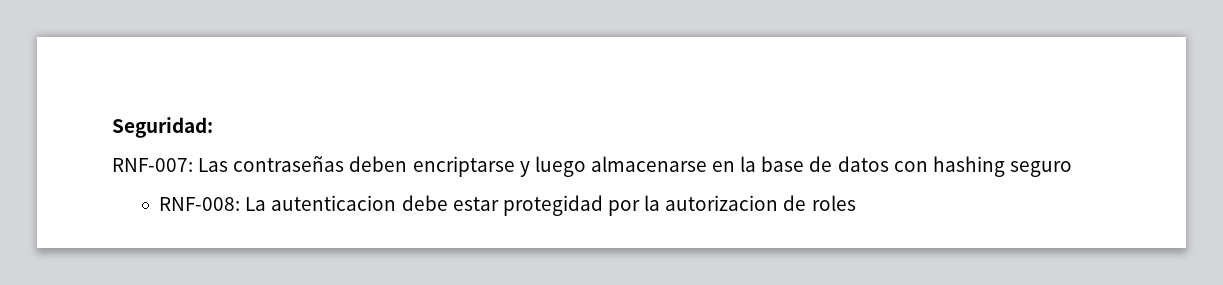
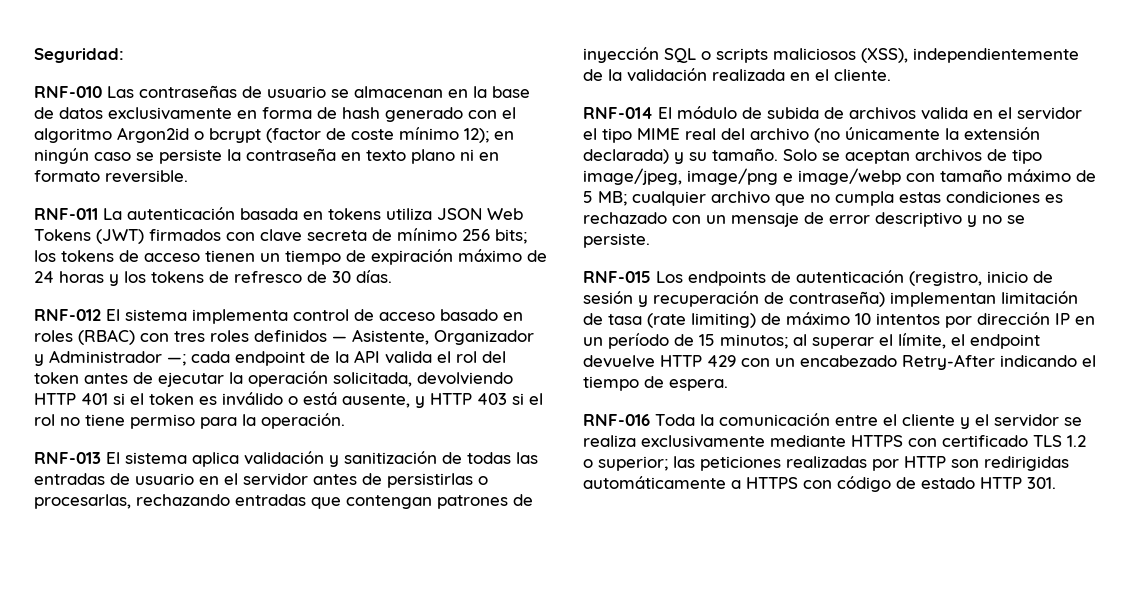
- RNF-007: Las contraseñas deben encriptarse y luego almacenarse en la base de datos con hashing seguro
- RNF-008: La autenticacion debe estar protegidad por la autorizacion de roles
+ RNF-010 Las contraseñas de usuario se almacenan en la base de datos exclusivamente en forma de hash generado con el algoritmo Argon2id o bcrypt (factor de coste mínimo 12); en ningún caso se persiste la contraseña en texto plano ni en formato reversible.
+ RNF-011 La autenticación basada en tokens utiliza JSON Web Tokens (JWT) firmados con clave secreta de mínimo 256 bits; los tokens de acceso tienen un tiempo de expiración máximo de 24 horas y los tokens de refresco de 30 días.
+ RNF-012 El sistema implementa control de acceso basado en roles (RBAC) con tres roles definidos — Asistente, Organizador y Administrador —; cada endpoint de la API valida el rol del token antes de ejecutar la operación solicitada, devolviendo HTTP 401 si el token es inválido o está ausente, y HTTP 403 si el rol no tiene permiso para la operación.
+ RNF-013 El sistema aplica validación y sanitización de todas las entradas de usuario en el servidor antes de persistirlas o procesarlas, rechazando entradas que contengan patrones de inyección SQL o scripts maliciosos (XSS), independientemente de la validación realizada en el cliente.
+ RNF-014 El módulo de subida de archivos valida en el servidor el tipo MIME real del archivo (no únicamente la extensión declarada) y su tamaño. Solo se aceptan archivos de tipo image/jpeg, image/png e image/webp con tamaño máximo de 5 MB; cualquier archivo que no cumpla estas condiciones es rechazado con un mensaje de error descriptivo y no se persiste.
+ RNF-015 Los endpoints de autenticación (registro, inicio de sesión y recuperación de contraseña) implementan limitación de tasa (rate limiting) de máximo 10 intentos por dirección IP en un período de 15 minutos; al superar el límite, el endpoint devuelve HTTP 429 con un encabezado Retry-After indicando el tiempo de espera.
+ RNF-016 Toda la comunicación entre el cliente y el servidor se realiza exclusivamente mediante HTTPS con certificado TLS 1.2 o superior; las peticiones realizadas por HTTP son redirigidas automáticamente a HTTPS con código de estado HTTP 301.

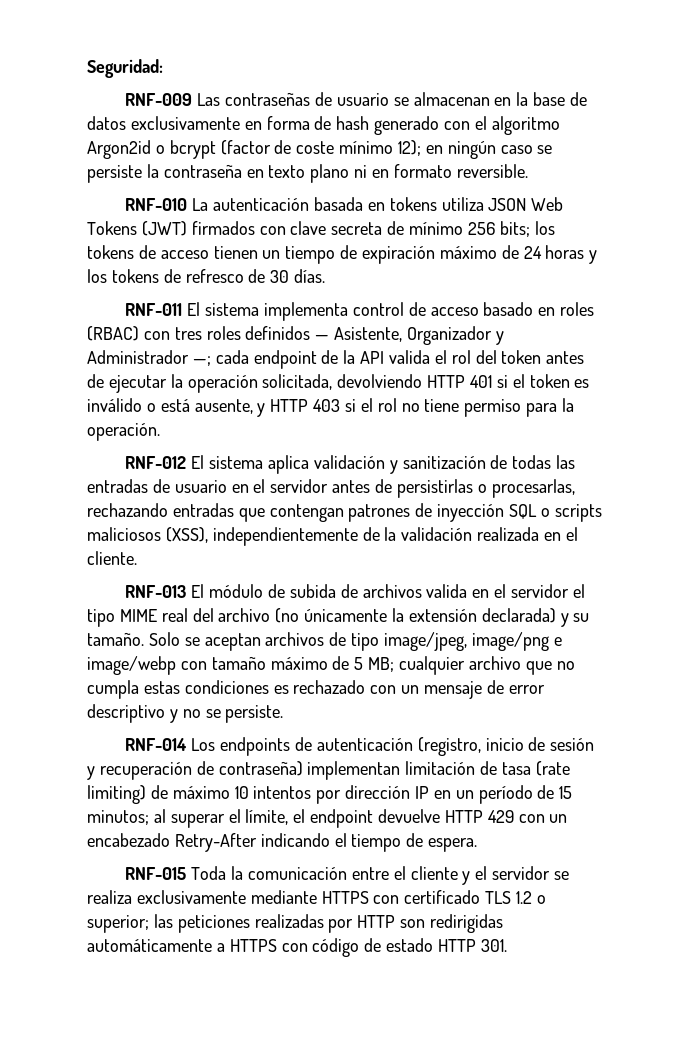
- RNF-010 Las contraseñas de usuario se almacenan en la base de datos exclusivamente en forma de hash generado con el algoritmo Argon2id o bcrypt (factor de coste mínimo 12); en ningún caso se persiste la contraseña en texto plano ni en formato reversible.
+ RNF-009 Las contraseñas de usuario se almacenan en la base de datos exclusivamente en forma de hash generado con el algoritmo Argon2id o bcrypt (factor de coste mínimo 12); en ningún caso se persiste la contraseña en texto plano ni en formato reversible.
- RNF-011 La autenticación basada en tokens utiliza JSON Web Tokens (JWT) firmados con clave secreta de mínimo 256 bits; los tokens de acceso tienen un tiempo de expiración máximo de 24 horas y los tokens de refresco de 30 días.
+ RNF-010 La autenticación basada en tokens utiliza JSON Web Tokens (JWT) firmados con clave secreta de mínimo 256 bits; los tokens de acceso tienen un tiempo de expiración máximo de 24 horas y los tokens de refresco de 30 días.
- RNF-012 El sistema implementa control de acceso basado en roles (RBAC) con tres roles definidos — Asistente, Organizador y Administrador —; cada endpoint de la API valida el rol del token antes de ejecutar la operación solicitada, devolviendo HTTP 401 si el token es inválido o está ausente, y HTTP 403 si el rol no tiene permiso para la operación.
+ RNF-011 El sistema implementa control de acceso basado en roles (RBAC) con tres roles definidos — Asistente, Organizador y Administrador —; cada endpoint de la API valida el rol del token antes de ejecutar la operación solicitada, devolviendo HTTP 401 si el token es inválido o está ausente, y HTTP 403 si el rol no tiene permiso para la operación.
- RNF-013 El sistema aplica validación y sanitización de todas las entradas de usuario en el servidor antes de persistirlas o procesarlas, rechazando entradas que contengan patrones de inyección SQL o scripts maliciosos (XSS), independientemente de la validación realizada en el cliente.
+ RNF-012 El sistema aplica validación y sanitización de todas las entradas de usuario en el servidor antes de persistirlas o procesarlas, rechazando entradas que contengan patrones de inyección SQL o scripts maliciosos (XSS), independientemente de la validación realizada en el cliente.
- RNF-014 El módulo de subida de archivos valida en el servidor el tipo MIME real del archivo (no únicamente la extensión declarada) y su tamaño.
+ RNF-013 El módulo de subida de archivos valida en el servidor el tipo MIME real del archivo (no únicamente la extensión declarada) y su tamaño.
- RNF-015 Los endpoints de autenticación (registro, inicio de sesión y recuperación de contraseña) implementan limitación de tasa (rate limiting) de máximo 10 intentos por dirección IP en un período de 15 minutos; al superar el límite, el endpoint devuelve HTTP 429 con un encabezado Retry-After indicando el tiempo de espera.
+ RNF-014 Los endpoints de autenticación (registro, inicio de sesión y recuperación de contraseña) implementan limitación de tasa (rate limiting) de máximo 10 intentos por dirección IP en un período de 15 minutos; al superar el límite, el endpoint devuelve HTTP 429 con un encabezado Retry-After indicando el tiempo de espera.
- RNF-016 Toda la comunicación entre el cliente y el servidor se realiza exclusivamente mediante HTTPS con certificado TLS 1.2 o superior; las peticiones realizadas por HTTP son redirigidas automáticamente a HTTPS con código de estado HTTP 301.
+ RNF-015 Toda la comunicación entre el cliente y el servidor se realiza exclusivamente mediante HTTPS con certificado TLS 1.2 o superior; las peticiones realizadas por HTTP son redirigidas automáticamente a HTTPS con código de estado HTTP 301.

